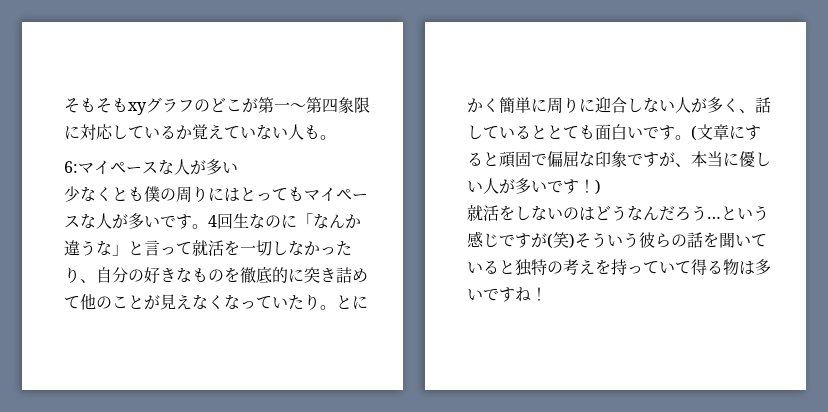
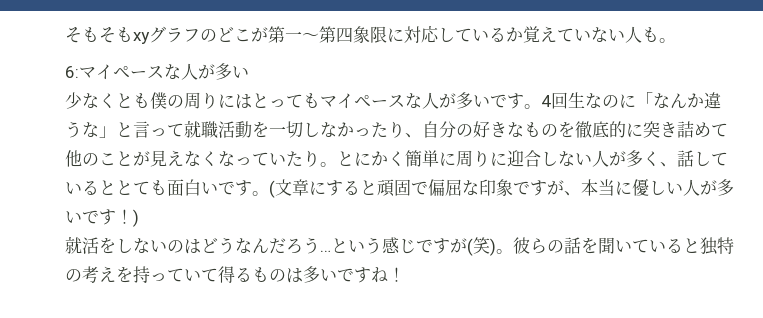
- 4回生なのに「なんか違うな」と言って就活を一切しなかったり、自分の好きなものを徹底的に突き詰めて他のことが見えなくなっていたり。
+ 4回生なのに「なんか違うな」と言って就職活動を一切しなかったり、自分の好きなものを徹底的に突き詰めて他のことが見えなくなっていたり。
- という感じですが(笑)そういう彼らの話を聞いていると独特の考えを持っていて得る物は多いですね！
+ という感じですが(笑)。彼らの話を聞いていると独特の考えを持っていて得るものは多いですね！

